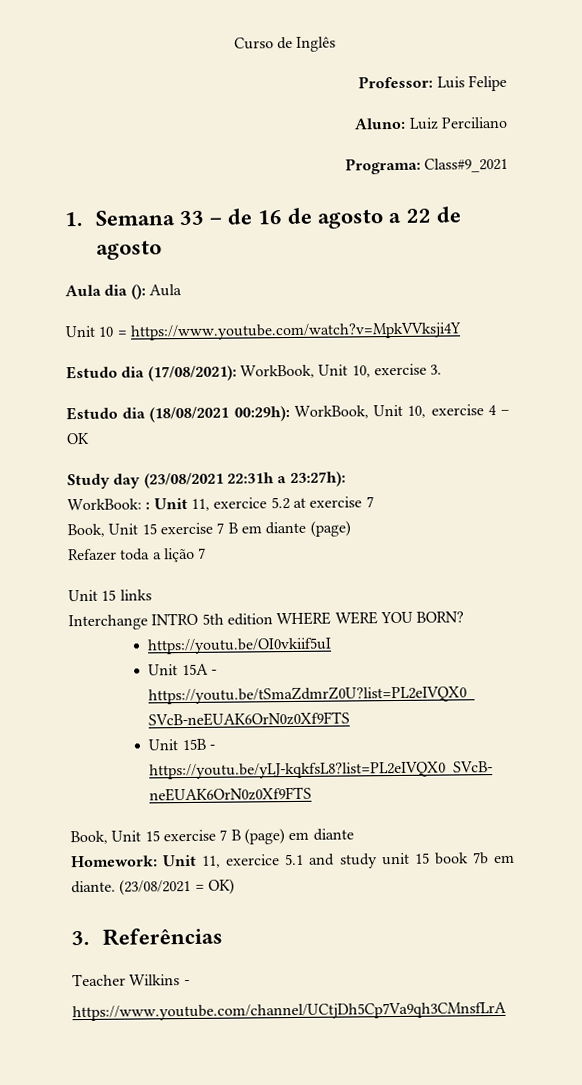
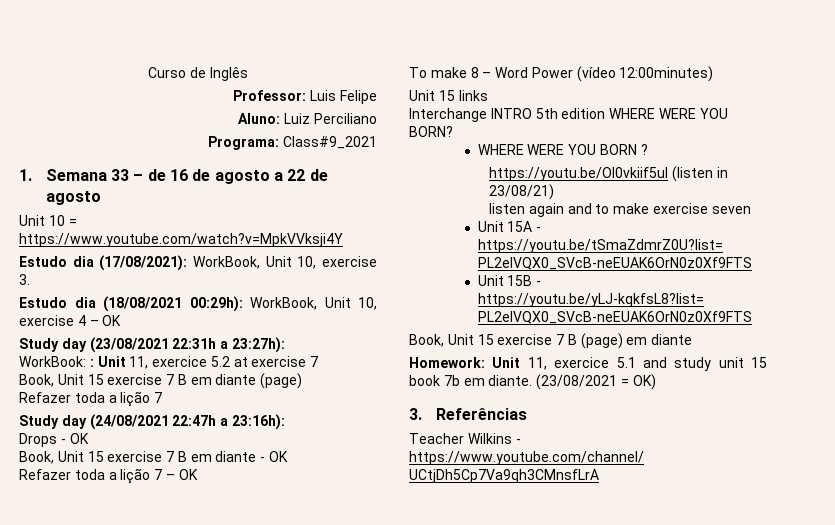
- Aula dia (): Aula
+ Study day (24/08/2021 22:47h a 23:16h):
+ Drops - OK
+ Book, Unit 15 exercise 7 B em diante - OK
+ Refazer toda a lição 7 – OK
+ To make 8 – Word Power (vídeo 12:00minutes)
- https://youtu.be/OI0vkiif5uI
+ WHERE WERE YOU BORN ?
+ https://youtu.be/OI0vkiif5uI (listen in 23/08/21)
+ listen again and to make exercise seven

